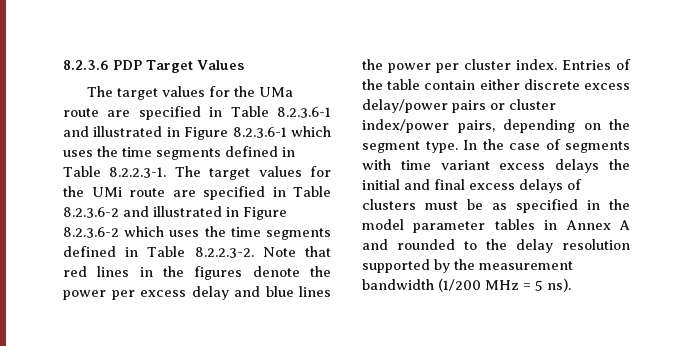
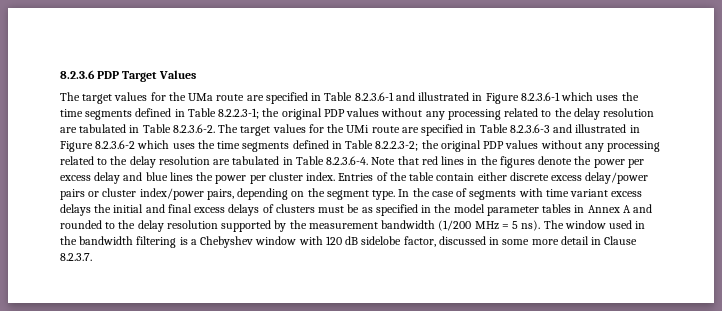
- The target values for the UMa route are specified in Table 8.2.3.6-1 and illustrated in Figure 8.2.3.6-1 which uses the time segments defined in Table 8.2.2.3-1. The target values for the UMi route are specified in Table 8.2.3.6-2 and illustrated in Figure 8.2.3.6-2 which uses the time segments defined in Table 8.2.2.3-2. Note that red lines in the figures denote the power per excess delay and blue lines the power per cluster index.
+ The target values for the UMa route are specified in Table 8.2.3.6-1 and illustrated in Figure 8.2.3.6-1 which uses the time segments defined in Table 8.2.2.3-1; the original PDP values without any processing related to the delay resolution are tabulated in Table 8.2.3.6-2. The target values for the UMi route are specified in Table 8.2.3.6-3 and illustrated in Figure 8.2.3.6-2 which uses the time segments defined in Table 8.2.2.3-2; the original PDP values without any processing related to the delay resolution are tabulated in Table 8.2.3.6-4. Note that red lines in the figures denote the power per excess delay and blue lines the power per cluster index.
+ The window used in the bandwidth filtering is a Chebyshev window with 120 dB sidelobe factor, discussed in some more detail in Clause 8.2.3.7.

